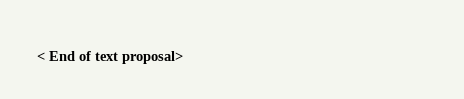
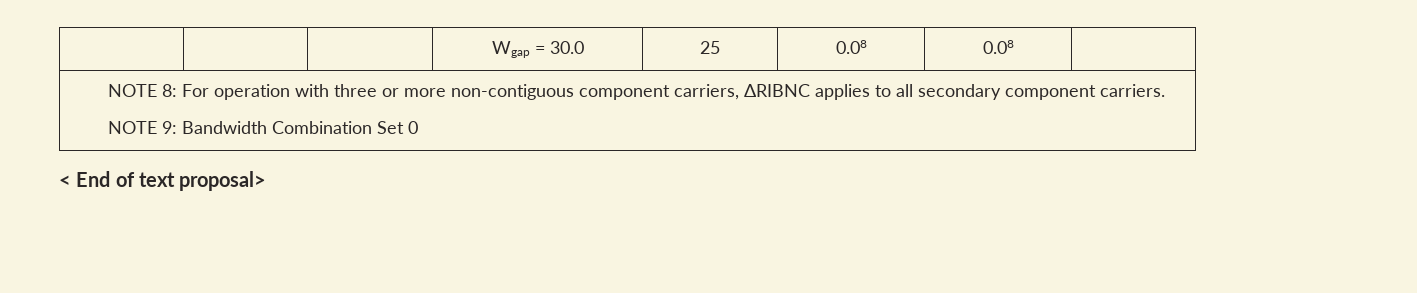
+ | | | Wgap = 30.0 | 25 | 0.08 | 0.08 |
+ NOTE 8: For operation with three or more non-contiguous component carriers, ΔRIBNC applies to all secondary component carriers.
+ NOTE 9: Bandwidth Combination Set 0

